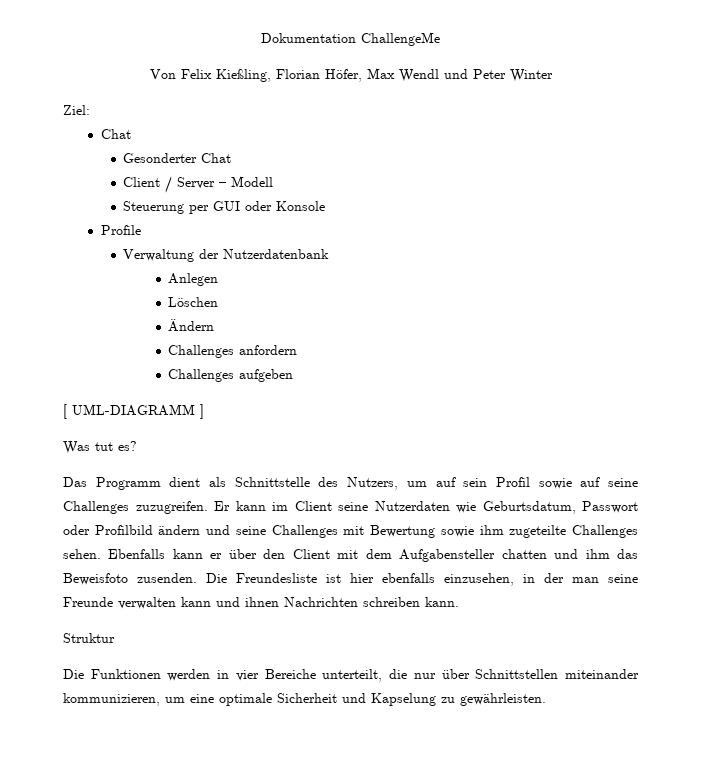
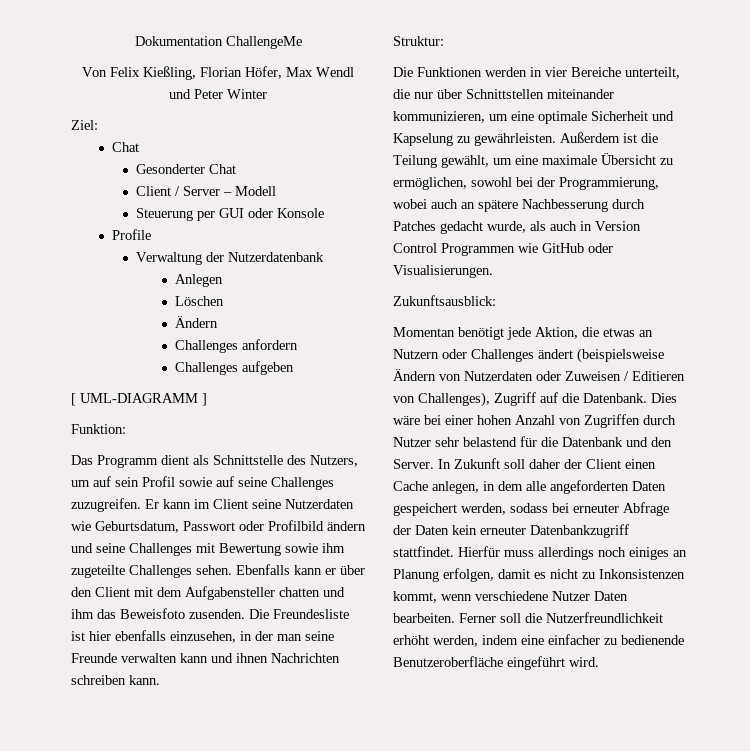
- Was tut es?
+ Funktion:
- Struktur
+ Struktur:
+ Außerdem ist die Teilung gewählt, um eine maximale Übersicht zu ermöglichen, sowohl bei der Programmierung, wobei auch an spätere Nachbesserung durch Patches gedacht wurde, als auch in Version Control Programmen wie GitHub oder Visualisierungen.
+ Zukunftsausblick:
+ Momentan benötigt jede Aktion, die etwas an Nutzern oder Challenges ändert (beispielsweise Ändern von Nutzerdaten oder Zuweisen / Editieren von Challenges), Zugriff auf die Datenbank. Dies wäre bei einer hohen Anzahl von Zugriffen durch Nutzer sehr belastend für die Datenbank und den Server. In Zukunft soll daher der Client einen Cache anlegen, in dem alle angeforderten Daten gespeichert werden, sodass bei erneuter Abfrage der Daten kein erneuter Datenbankzugriff stattfindet. Hierfür muss allerdings noch einiges an Planung erfolgen, damit es nicht zu Inkonsistenzen kommt, wenn verschiedene Nutzer Daten bearbeiten. Ferner soll die Nutzerfreundlichkeit erhöht werden, indem eine einfacher zu bedienende Benutzeroberfläche eingeführt wird.

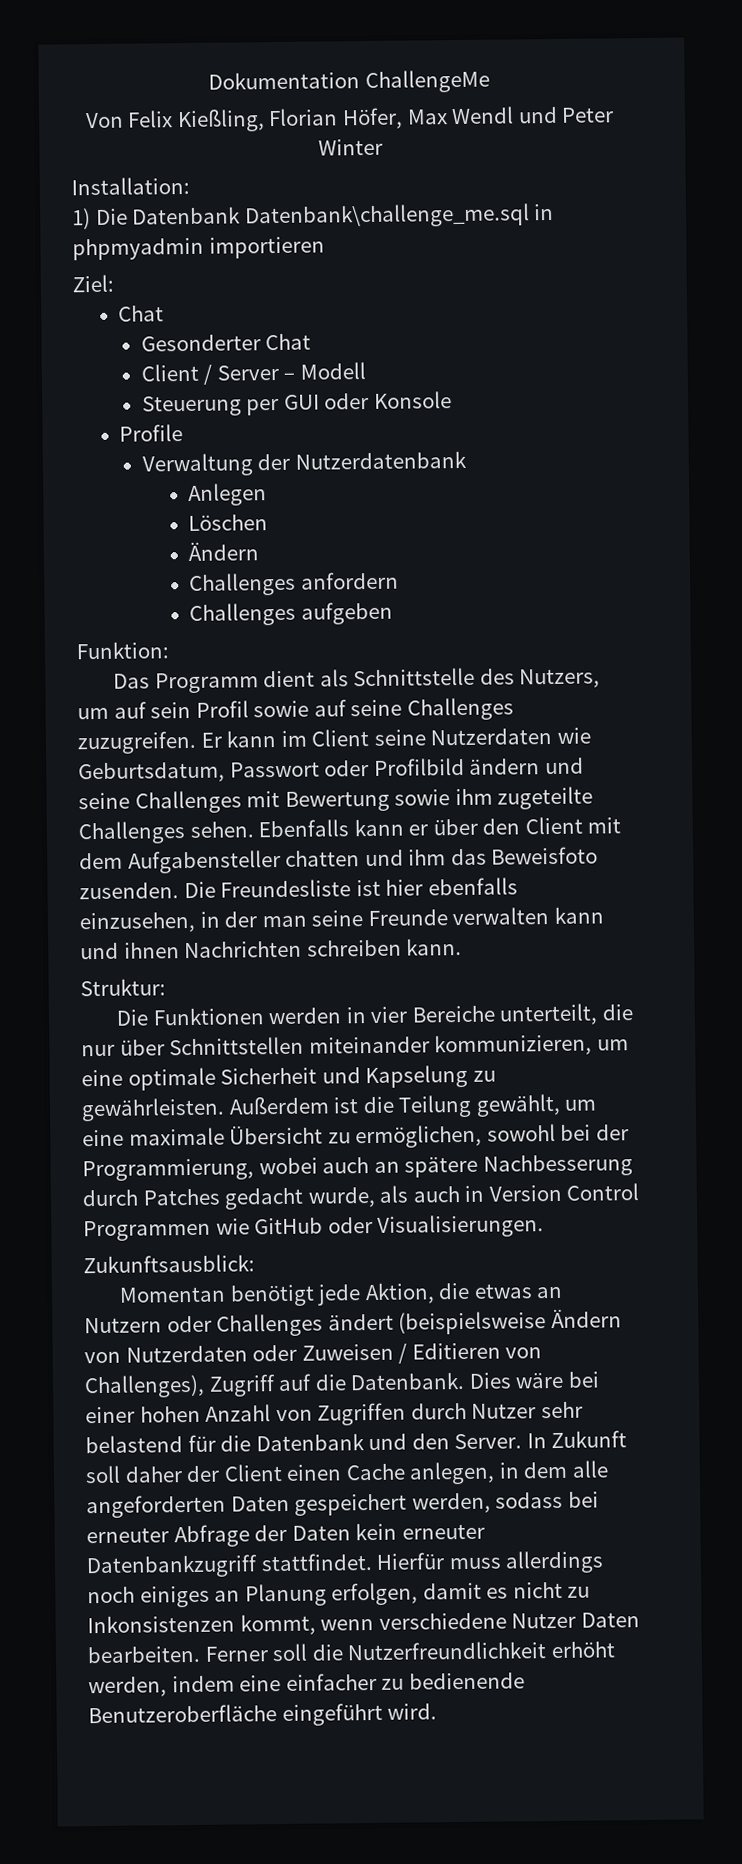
+ Installation:
+ 1) Die Datenbank Datenbank\challenge_me.sql in phpmyadmin importieren
- [ UML-DIAGRAMM ]

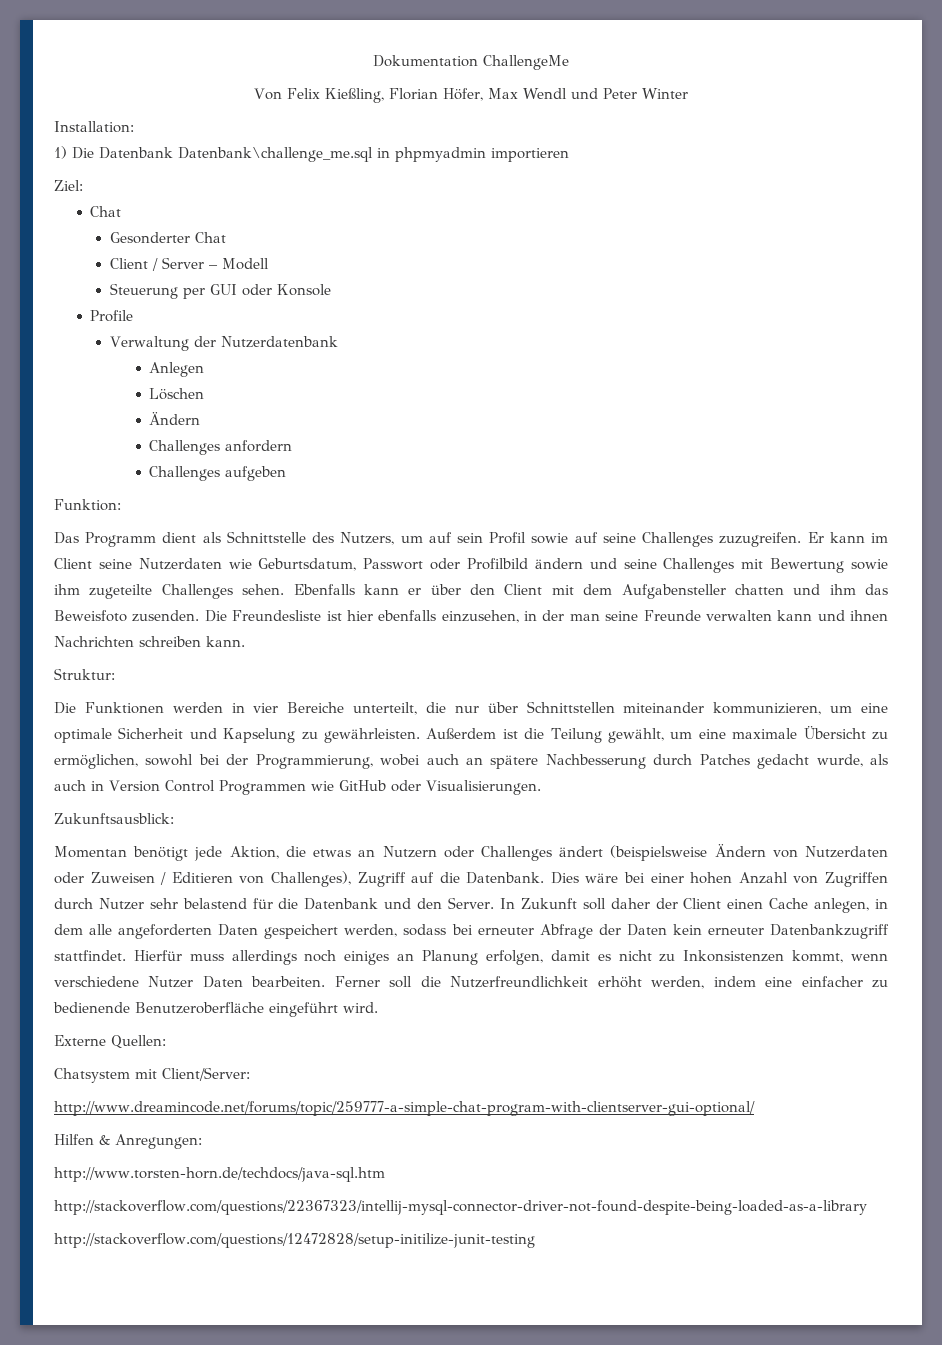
+ Externe Quellen:
+ Chatsystem mit Client/Server:
+ http://www.dreamincode.net/forums/topic/259777-a-simple-chat-program-with-clientserver-gui-optional/
+ Hilfen & Anregungen:
+ http://www.torsten-horn.de/techdocs/java-sql.htm
+ http://stackoverflow.com/questions/22367323/intellij-mysql-connector-driver-not-found-despite-being-loaded-as-a-library
+ http://stackoverflow.com/questions/12472828/setup-initilize-junit-testing

